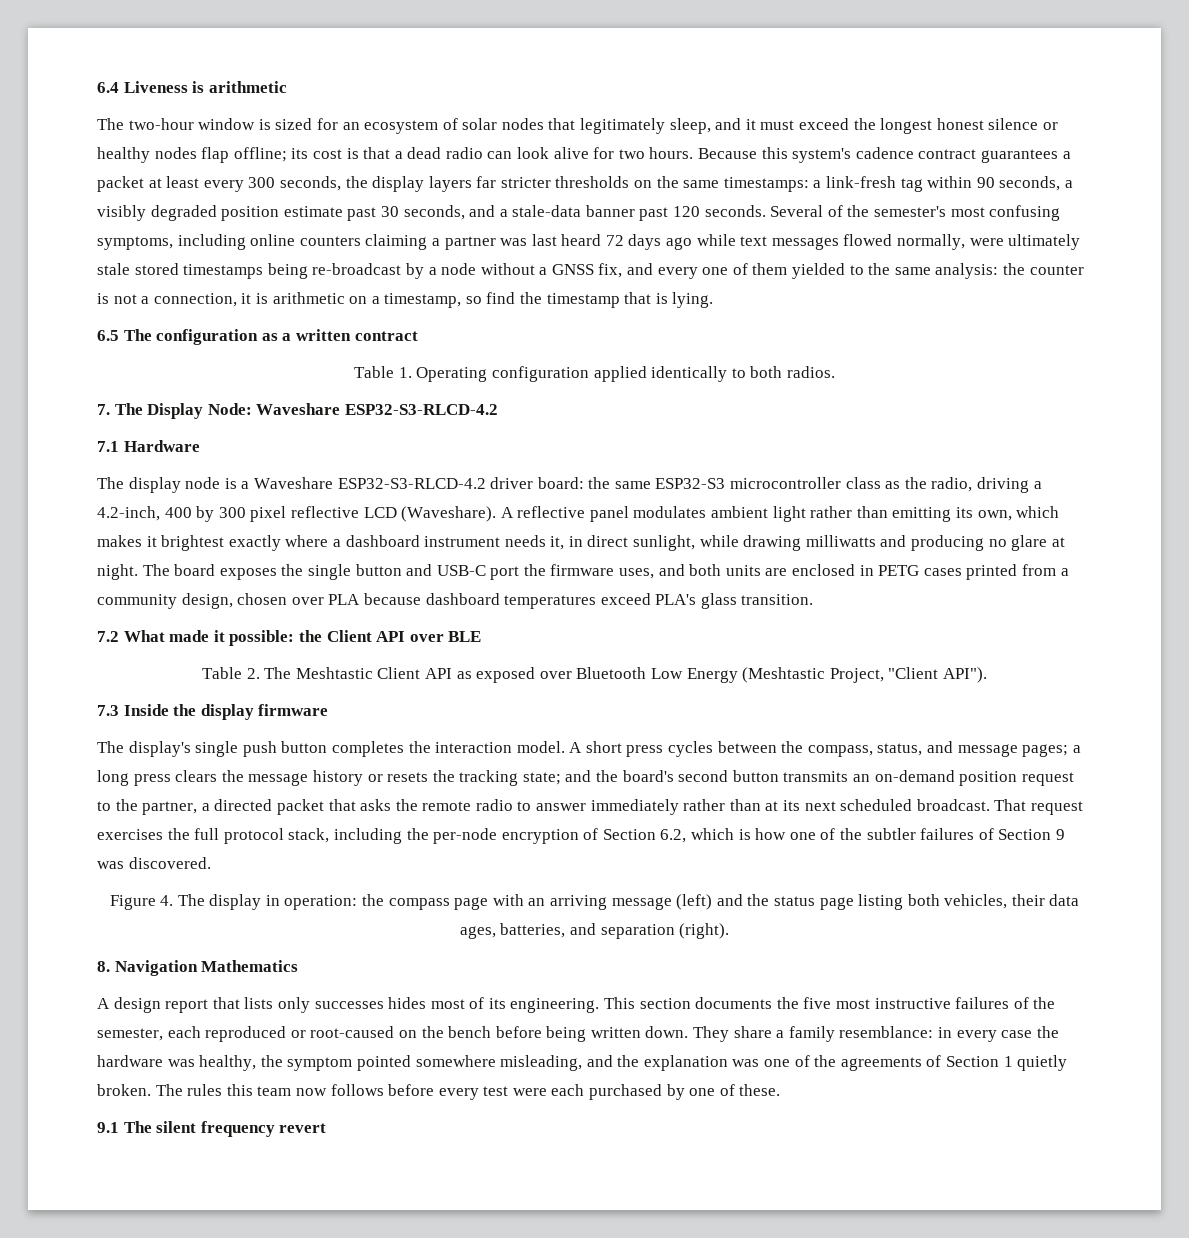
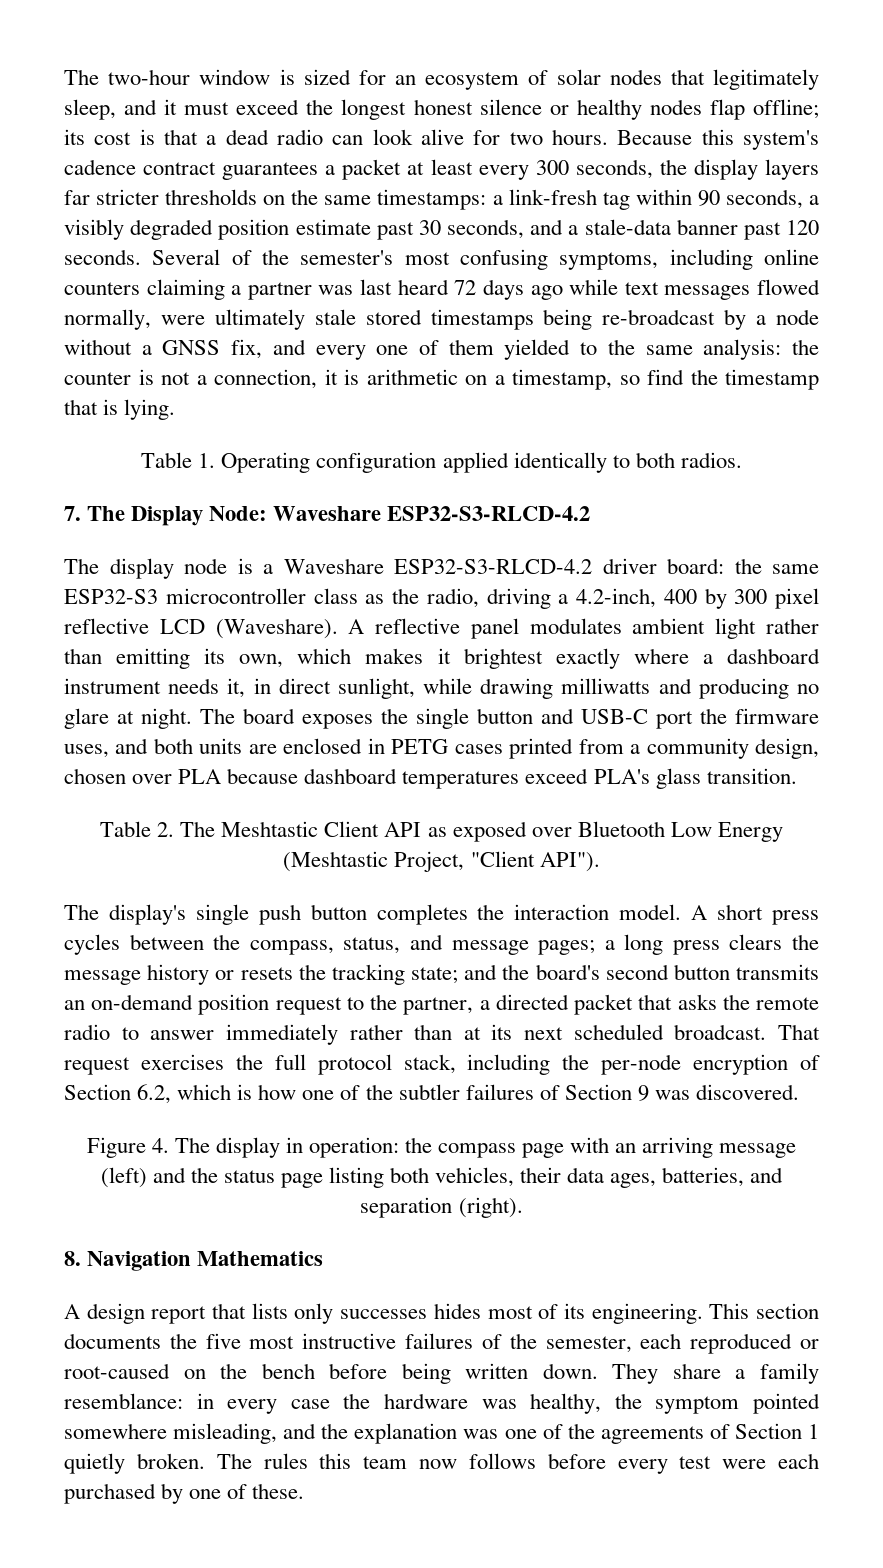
- 6.4 Liveness is arithmetic
- 6.5 The configuration as a written contract
- 7.1 Hardware
- 7.2 What made it possible: the Client API over BLE
- 7.3 Inside the display firmware
- 9.1 The silent frequency revert

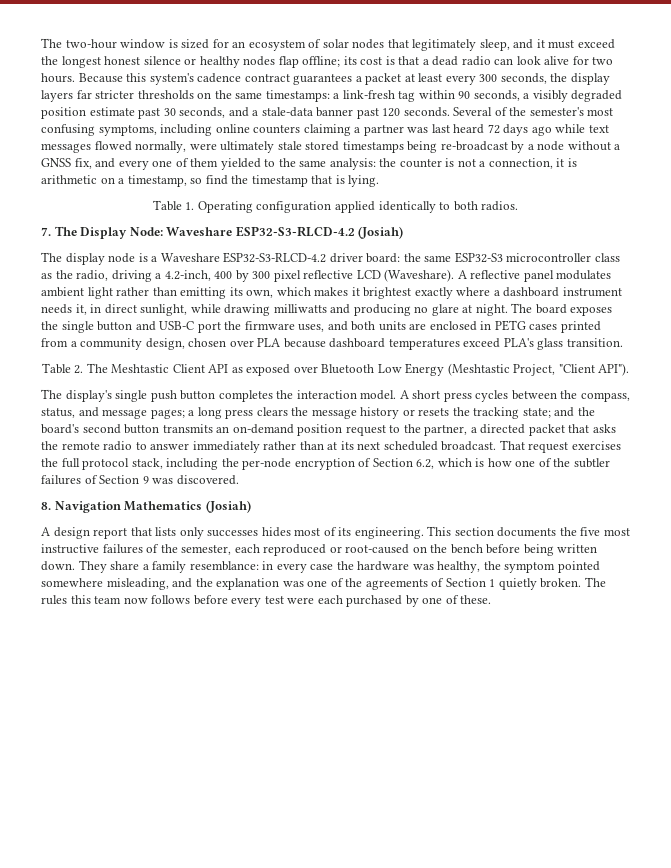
- 7. The Display Node: Waveshare ESP32-S3-RLCD-4.2
+ 7. The Display Node: Waveshare ESP32-S3-RLCD-4.2 (Josiah)
- Figure 4. The display in operation: the compass page with an arriving message (left) and the status page listing both vehicles, their data ages, batteries, and separation (right).
- 8. Navigation Mathematics
+ 8. Navigation Mathematics (Josiah)

